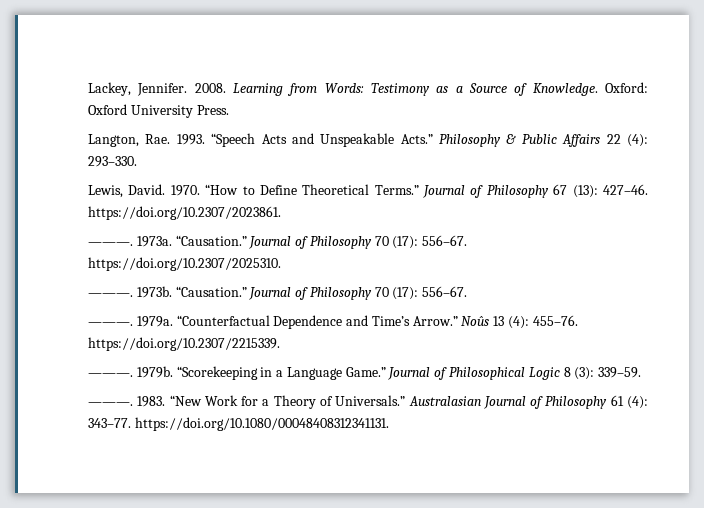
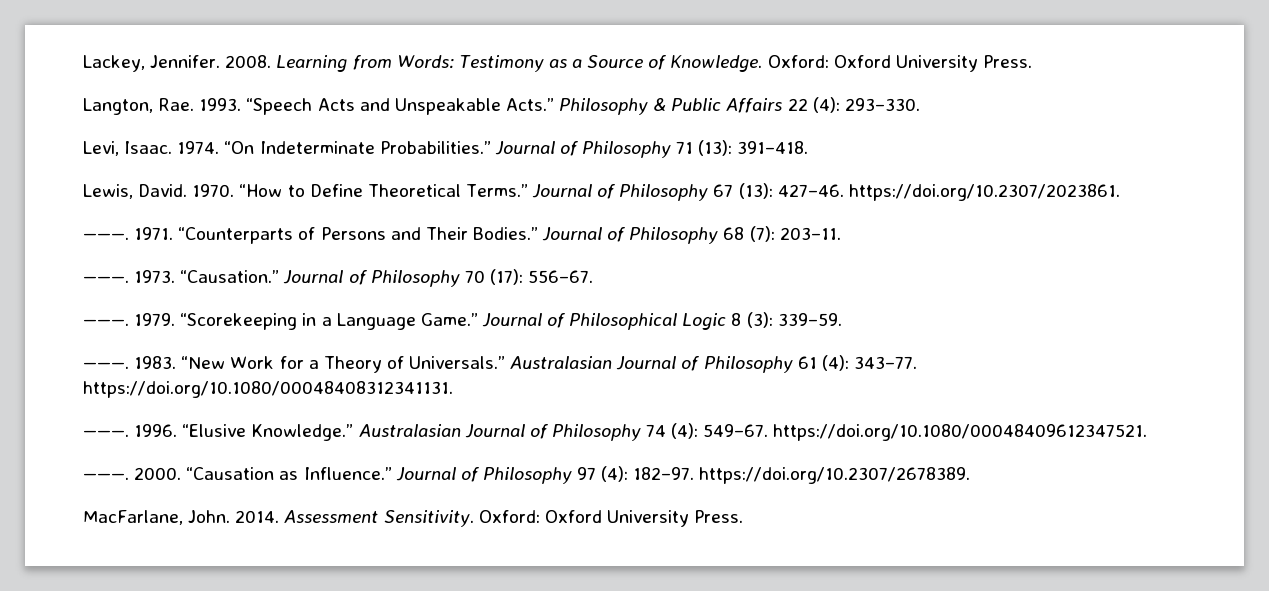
+ Levi, Isaac. 1974. “On Indeterminate Probabilities.” Journal of Philosophy 71 (13): 391–418.
- 1973a. “Causation.” Journal of Philosophy 70 (17): 556–67. https://doi.org/10.2307/2025310.
- ———. 1973b.
+ 1971. “Counterparts of Persons and Their Bodies.” Journal of Philosophy 68 (7): 203–11.
+ ———. 1973.
- 1979a. “Counterfactual Dependence and Time’s Arrow.” Noûs 13 (4): 455–76. https://doi.org/10.2307/2215339.
- ———. 1979b.
+ 1979.
+ ———. 1996. “Elusive Knowledge.” Australasian Journal of Philosophy 74 (4): 549–67. https://doi.org/10.1080/00048409612347521.
+ ———. 2000. “Causation as Influence.” Journal of Philosophy 97 (4): 182–97. https://doi.org/10.2307/2678389.
+ MacFarlane, John. 2014. Assessment Sensitivity. Oxford: Oxford University Press.

